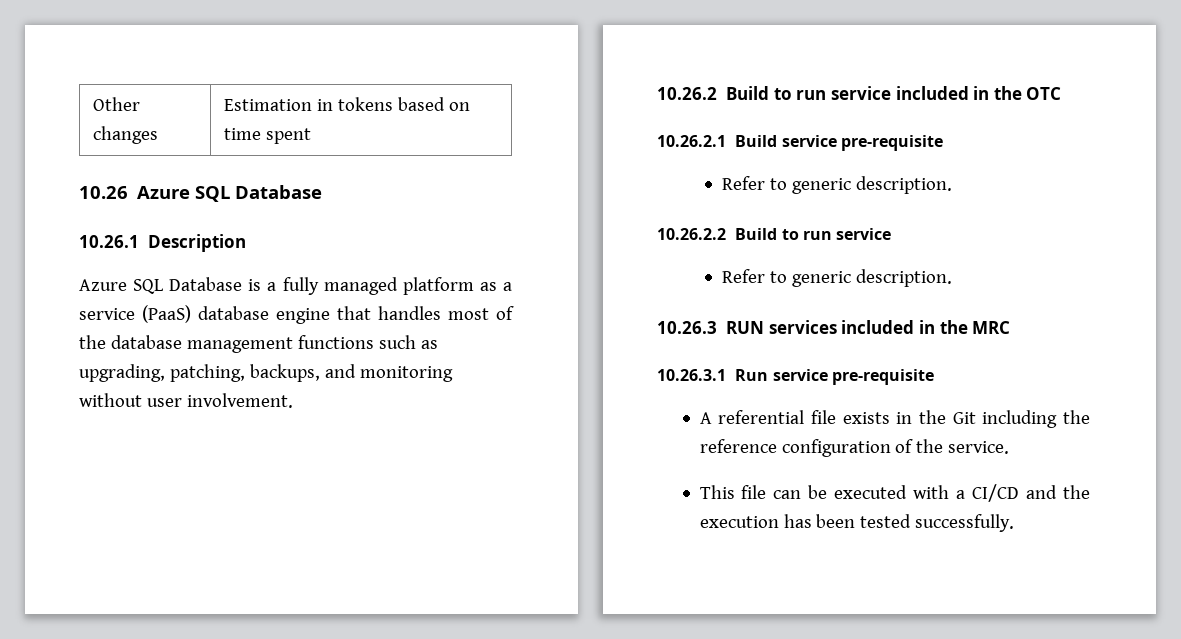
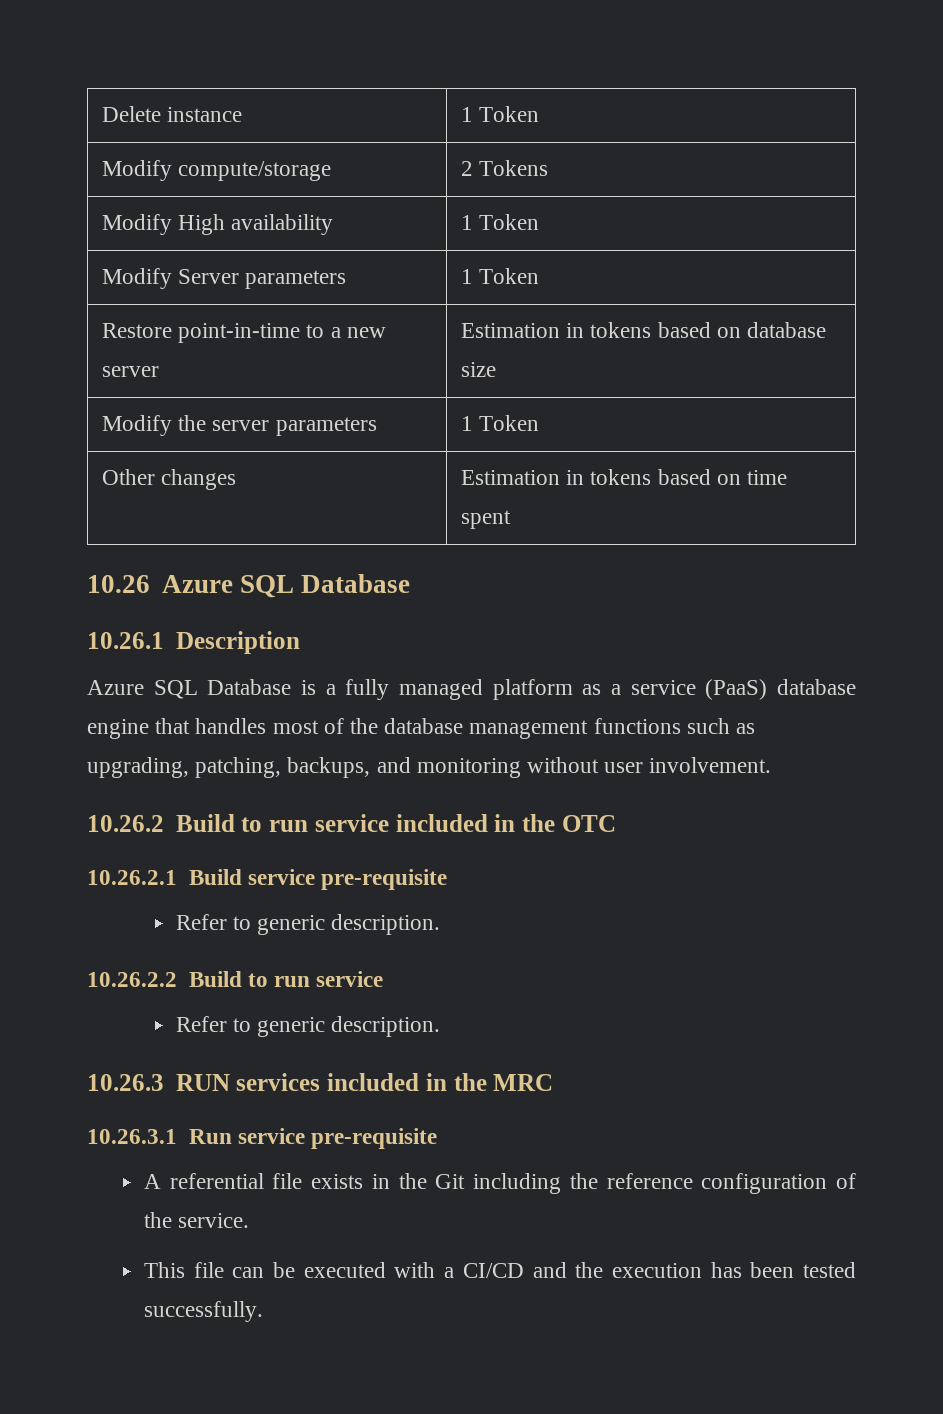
+ Delete instance | 1 Token
+ Modify compute/storage | 2 Tokens
+ Modify High availability | 1 Token
+ Modify Server parameters | 1 Token
+ Restore point-in-time to a new server | Estimation in tokens based on database size
+ Modify the server parameters | 1 Token

